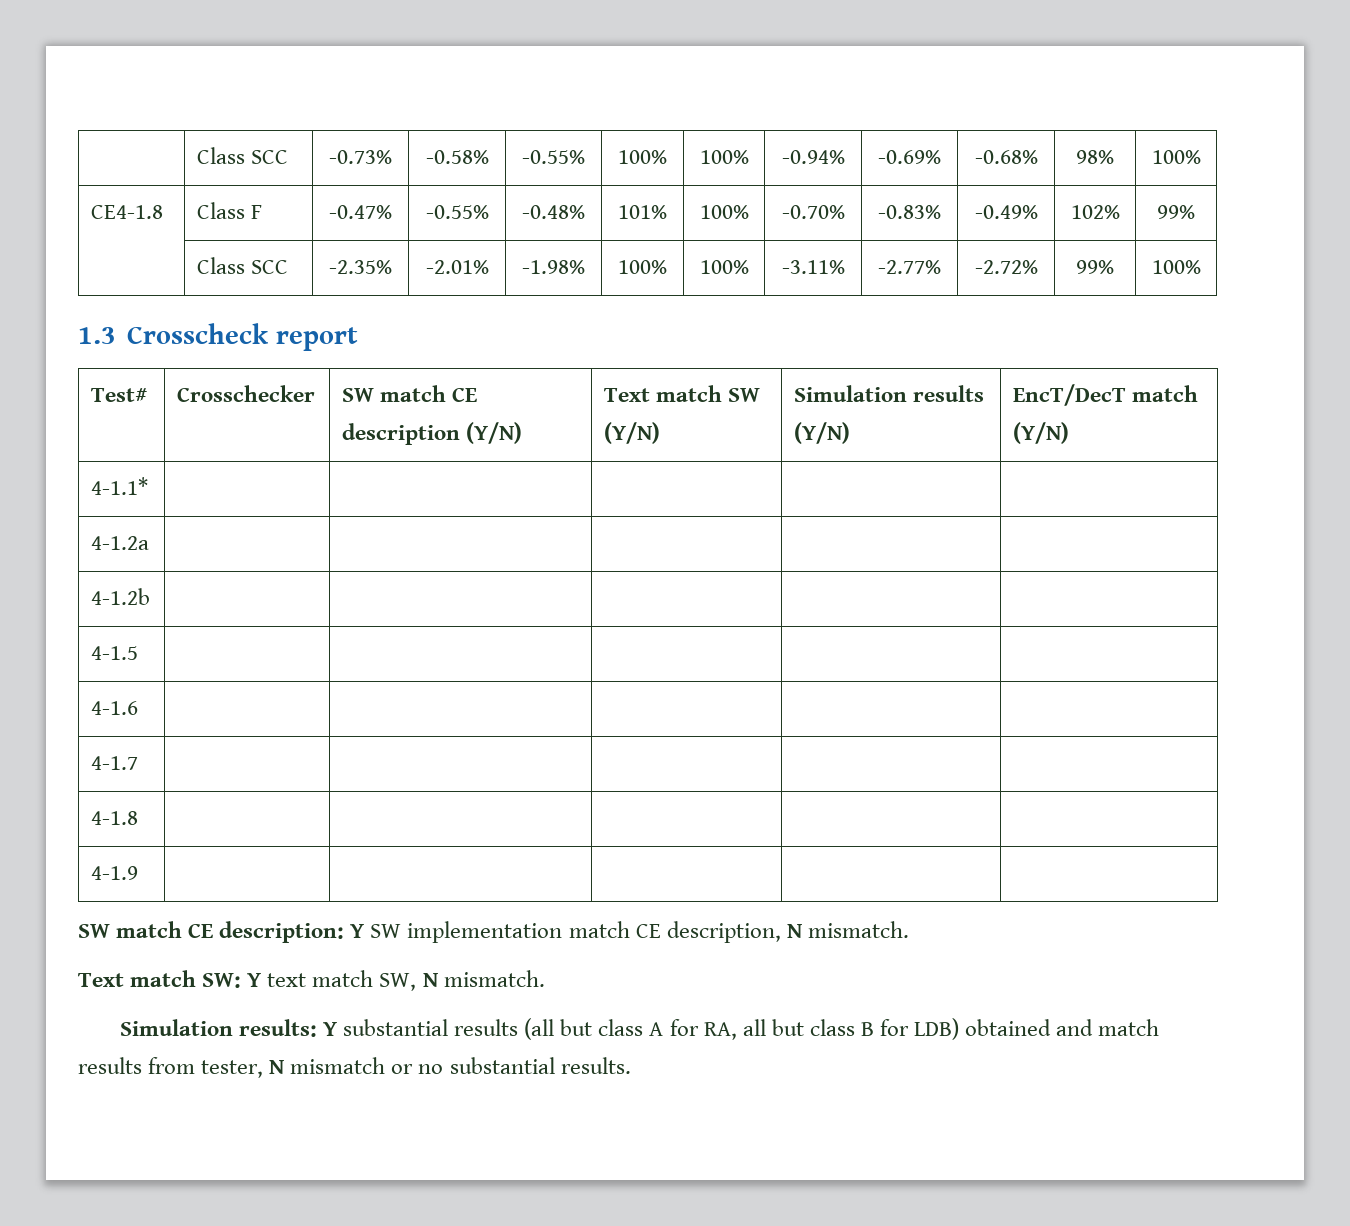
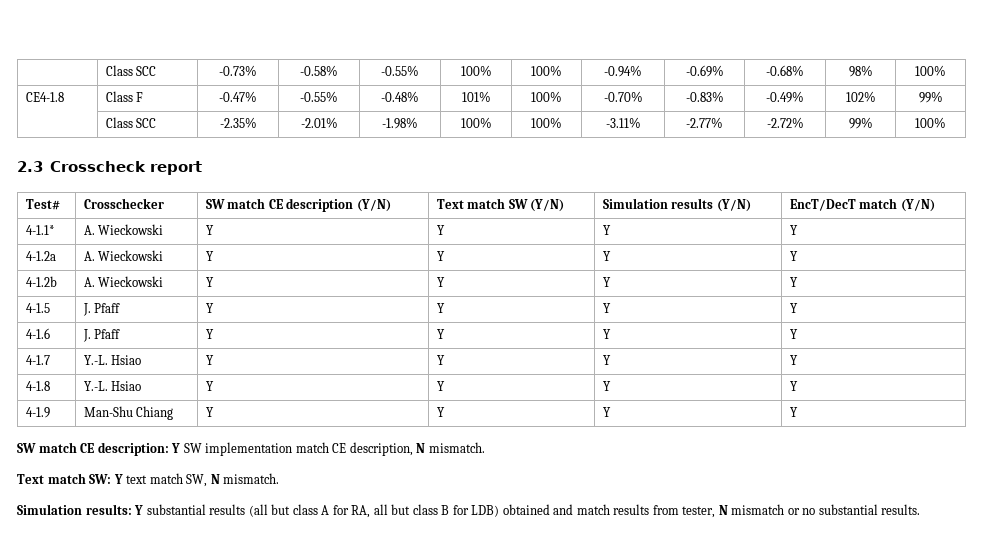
- 1.3 Crosscheck report
+ 2.3 Crosscheck report
- 4-1.1* | | | | |
- 4-1.2a | | | | |
- 4-1.2b | | | | |
- 4-1.5 | | | | |
- 4-1.6 | | | | |
- 4-1.7 | | | | |
- 4-1.8 | | | | |
- 4-1.9 | | | | |
+ 4-1.1* | A. Wieckowski | Y | Y | Y | Y
+ 4-1.2a | A. Wieckowski | Y | Y | Y | Y
+ 4-1.2b | A. Wieckowski | Y | Y | Y | Y
+ 4-1.5 | J. Pfaff | Y | Y | Y | Y
+ 4-1.6 | J. Pfaff | Y | Y | Y | Y
+ 4-1.7 | Y.-L. Hsiao | Y | Y | Y | Y
+ 4-1.8 | Y.-L. Hsiao | Y | Y | Y | Y
+ 4-1.9 | Man-Shu Chiang | Y | Y | Y | Y

